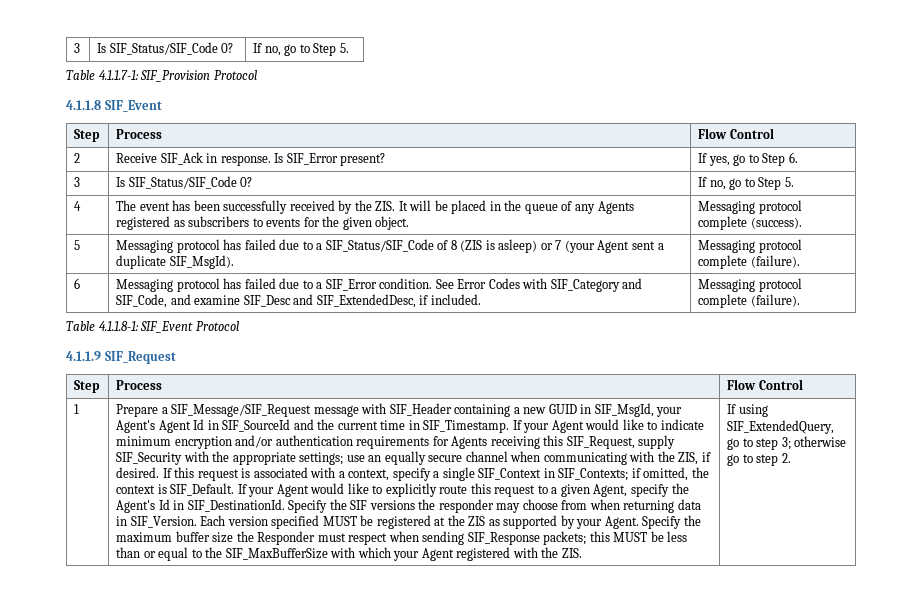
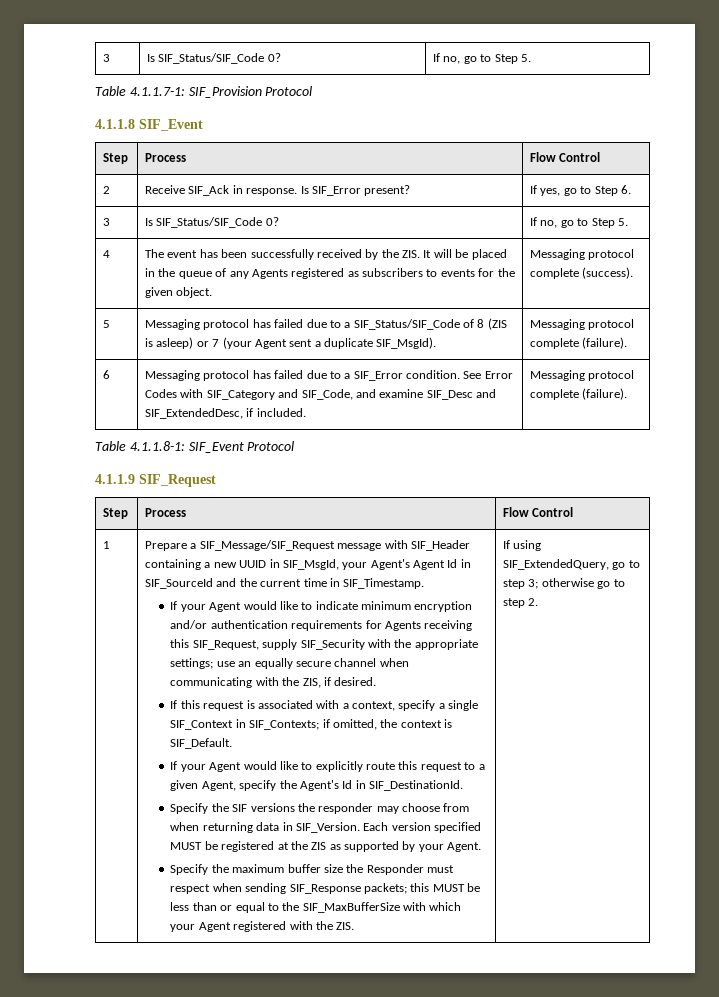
- Prepare a SIF_Message/SIF_Request message with SIF_Header containing a new GUID in SIF_MsgId, your Agent's Agent Id in SIF_SourceId and the current time in SIF_Timestamp. If your Agent would like to indicate minimum encryption and/or authentication requirements for Agents receiving this SIF_Request, supply SIF_Security with the appropriate settings;
+ Prepare a SIF_Message/SIF_Request message with SIF_Header containing a new UUID in SIF_MsgId, your Agent's Agent Id in SIF_SourceId and the current time in SIF_Timestamp.
+ If your Agent would like to indicate minimum encryption and/or authentication requirements for Agents receiving this SIF_Request, supply SIF_Security with the appropriate settings;
- use an equally secure channel when communicating with the ZIS, if desired. If this request is associated with a context, specify a single SIF_Context in SIF_Contexts;
+ use an equally secure channel when communicating with the ZIS, if desired.
+ If this request is associated with a context, specify a single SIF_Context in SIF_Contexts;
- if omitted, the context is SIF_Default. If your Agent would like to explicitly route this request to a given Agent, specify the Agent's Id in SIF_DestinationId. Specify the SIF versions the responder may choose from when returning data in SIF_Version.
+ if omitted, the context is SIF_Default.
+ If your Agent would like to explicitly route this request to a given Agent, specify the Agent's Id in SIF_DestinationId.
+ Specify the SIF versions the responder may choose from when returning data in SIF_Version.
- Each version specified MUST be registered at the ZIS as supported by your Agent. Specify the maximum buffer size the Responder must respect when sending SIF_Response packets; this MUST be less than or equal to the SIF_MaxBufferSize with which your Agent registered with the ZIS.
+ Each version specified MUST be registered at the ZIS as supported by your Agent.
+ Specify the maximum buffer size the Responder must respect when sending SIF_Response packets; this MUST be less than or equal to the SIF_MaxBufferSize with which your Agent registered with the ZIS.

